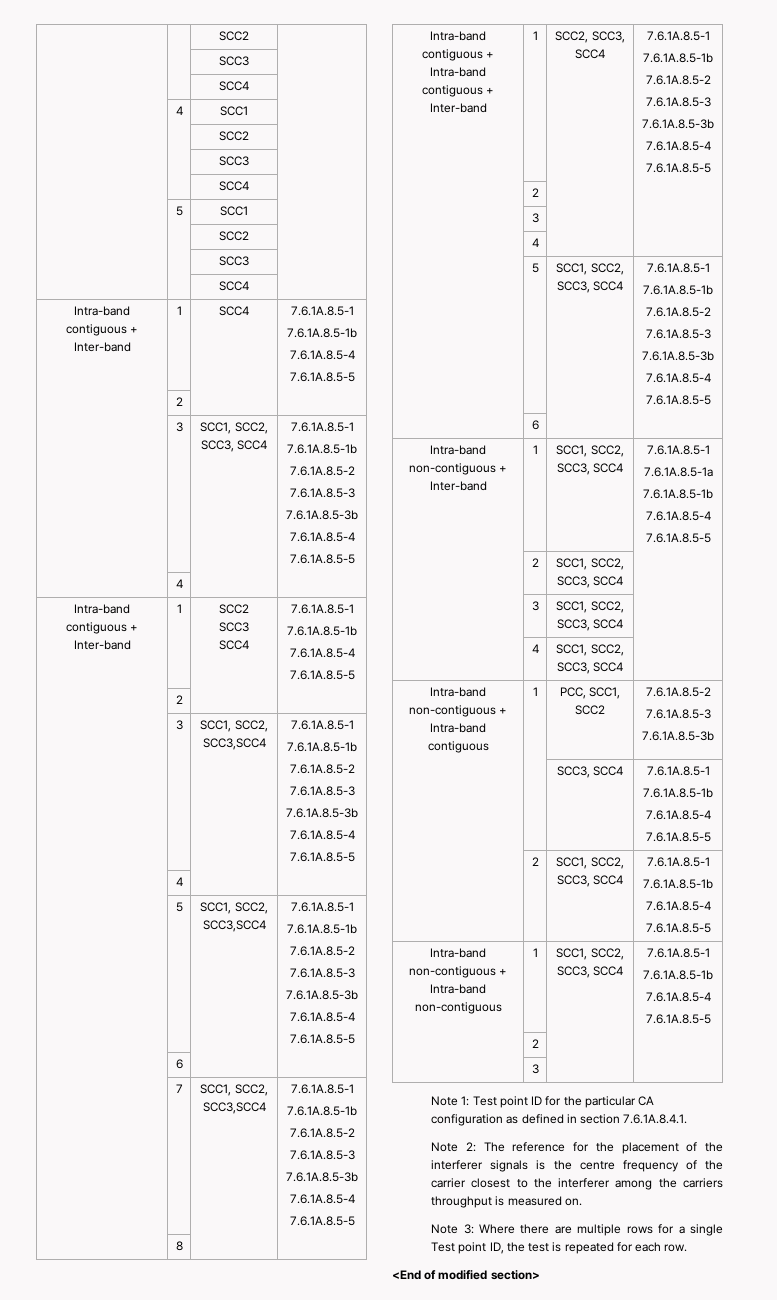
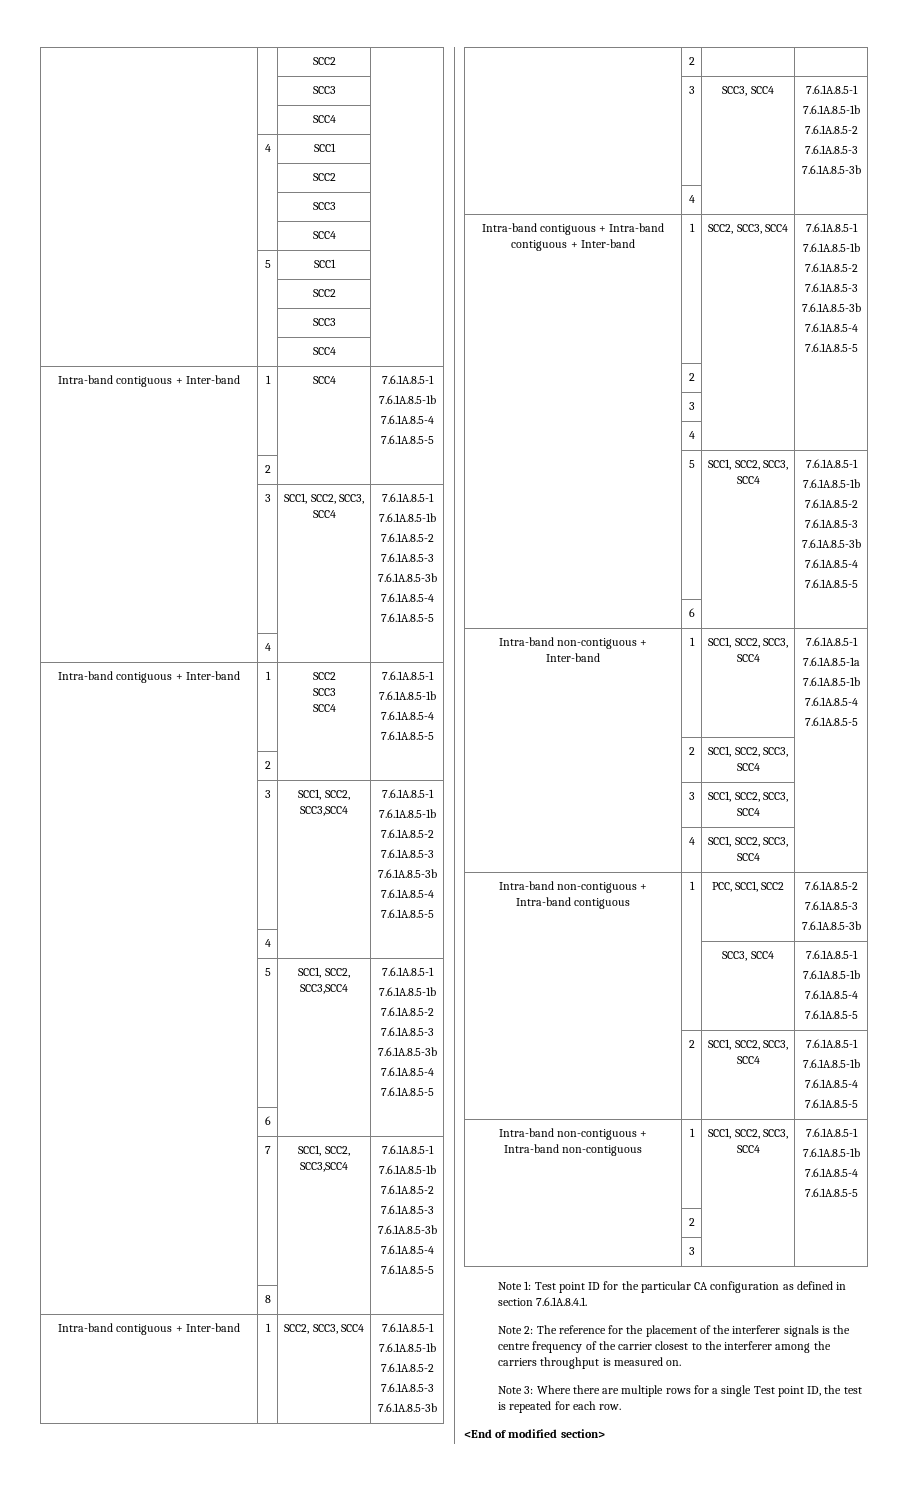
  | 8 | |
+ Intra-band contiguous + Inter-band | 1 | SCC2, SCC3, SCC4 | 7.6.1A.8.5-1
+ 7.6.1A.8.5-1b
+ 7.6.1A.8.5-2
+ 7.6.1A.8.5-3
+ 7.6.1A.8.5-3b
+ | 2 | |
+ | 3 | SCC3, SCC4 | 7.6.1A.8.5-1
+ 7.6.1A.8.5-1b
+ 7.6.1A.8.5-2
+ 7.6.1A.8.5-3
+ 7.6.1A.8.5-3b
+ | 4 | |

